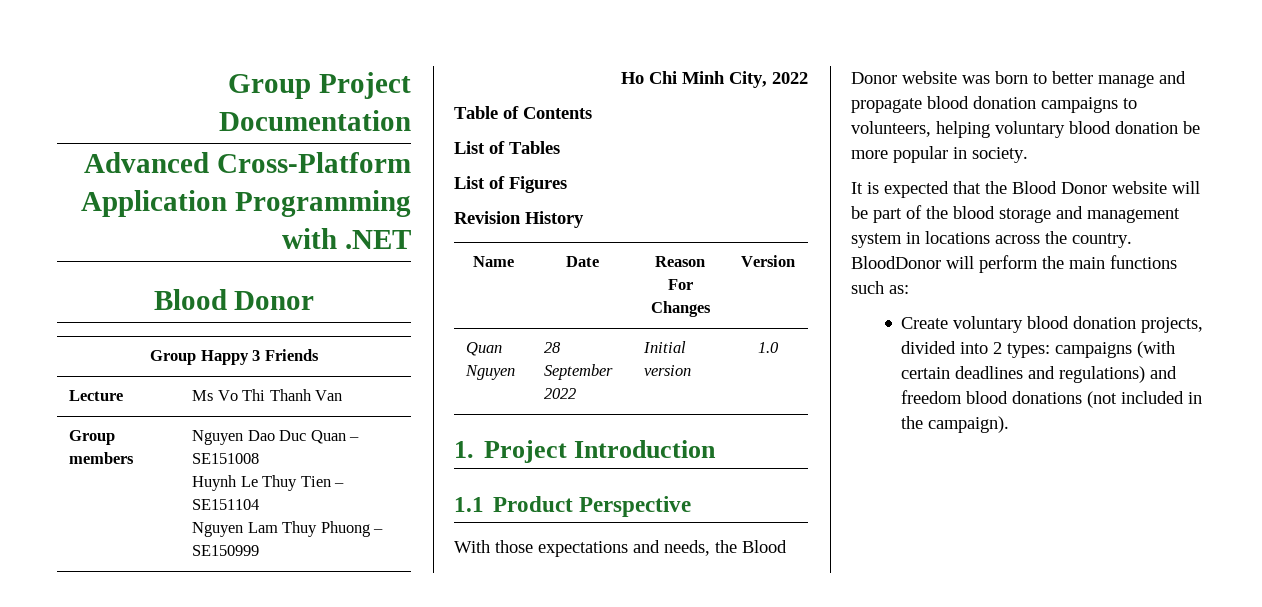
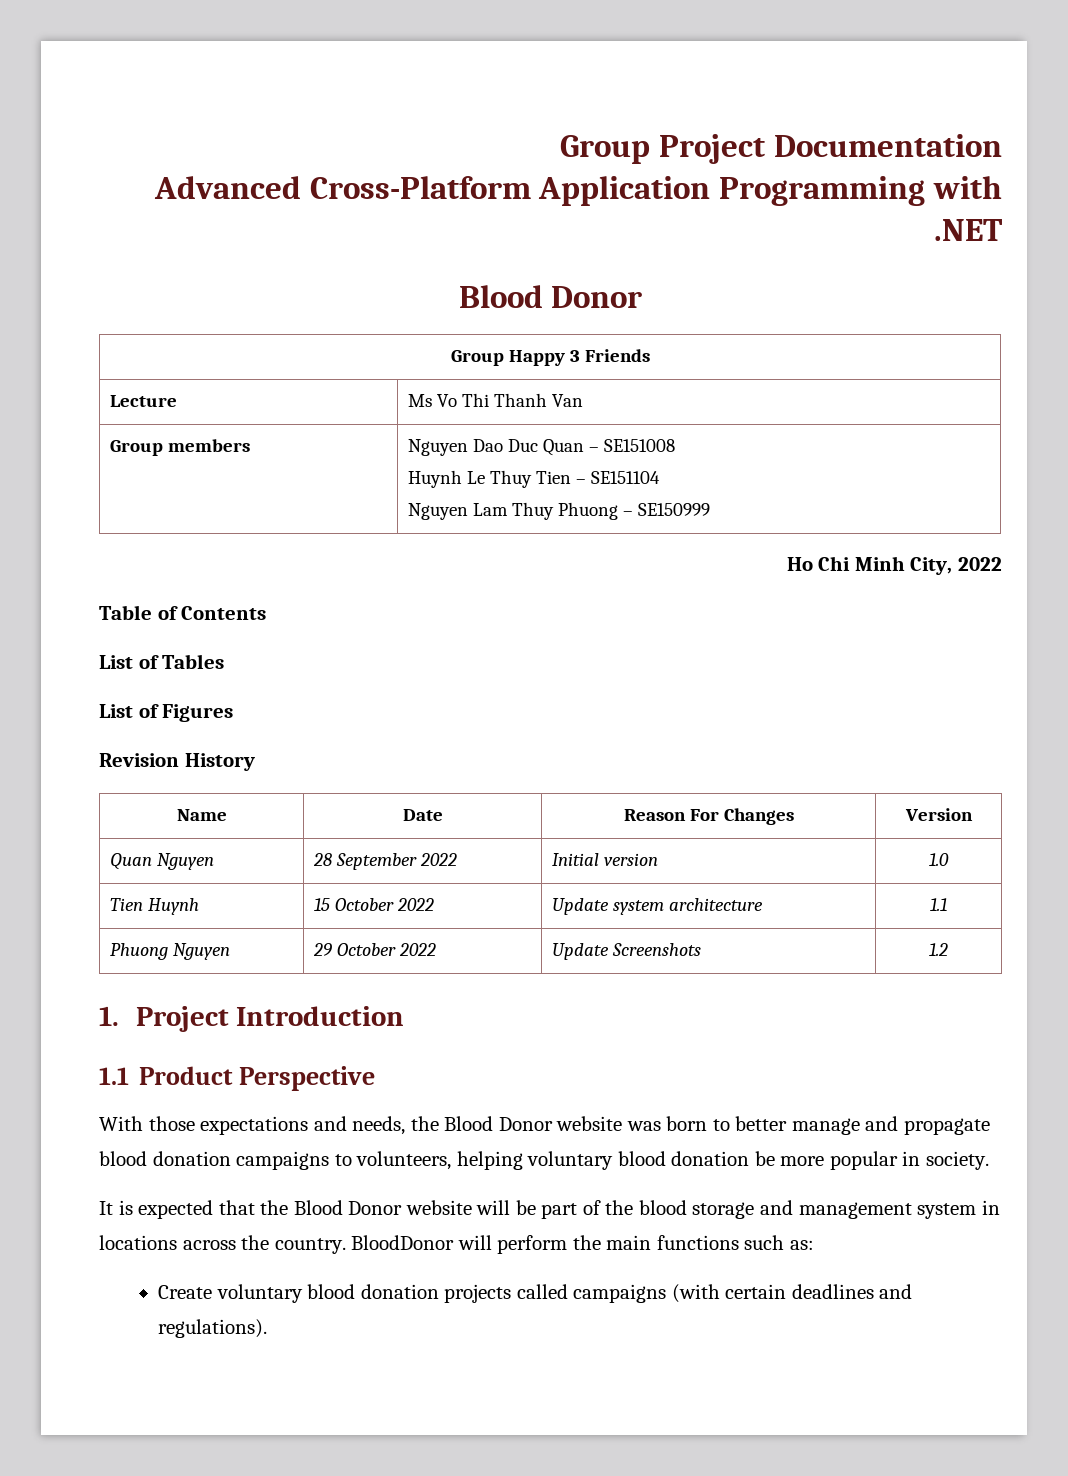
+ Tien Huynh | 15 October 2022 | Update system architecture | 1.1
+ Phuong Nguyen | 29 October 2022 | Update Screenshots | 1.2
- Create voluntary blood donation projects, divided into 2 types: campaigns (with certain deadlines and regulations) and freedom blood donations (not included in the campaign).
+ Create voluntary blood donation projects called campaigns (with certain deadlines and regulations).

